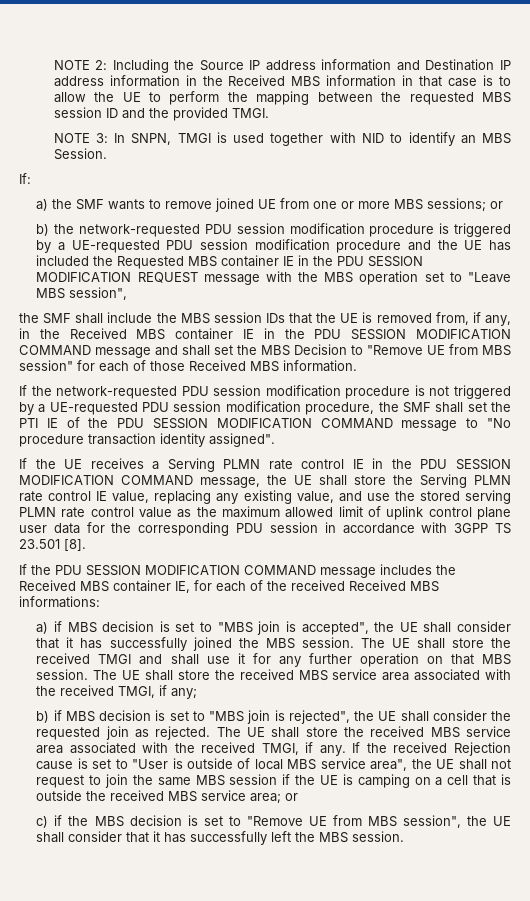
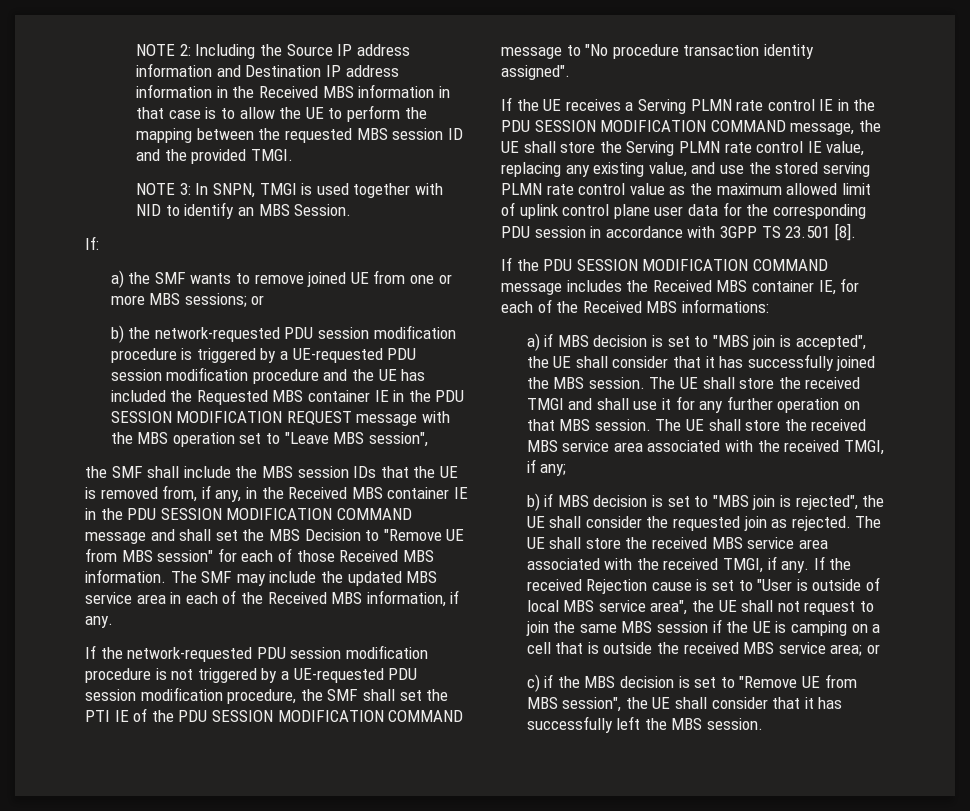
+ The SMF may include the updated MBS service area in each of the Received MBS information, if any.
- If the PDU SESSION MODIFICATION COMMAND message includes the Received MBS container IE, for each of the received Received MBS informations:
+ If the PDU SESSION MODIFICATION COMMAND message includes the Received MBS container IE, for each of the Received MBS informations:

